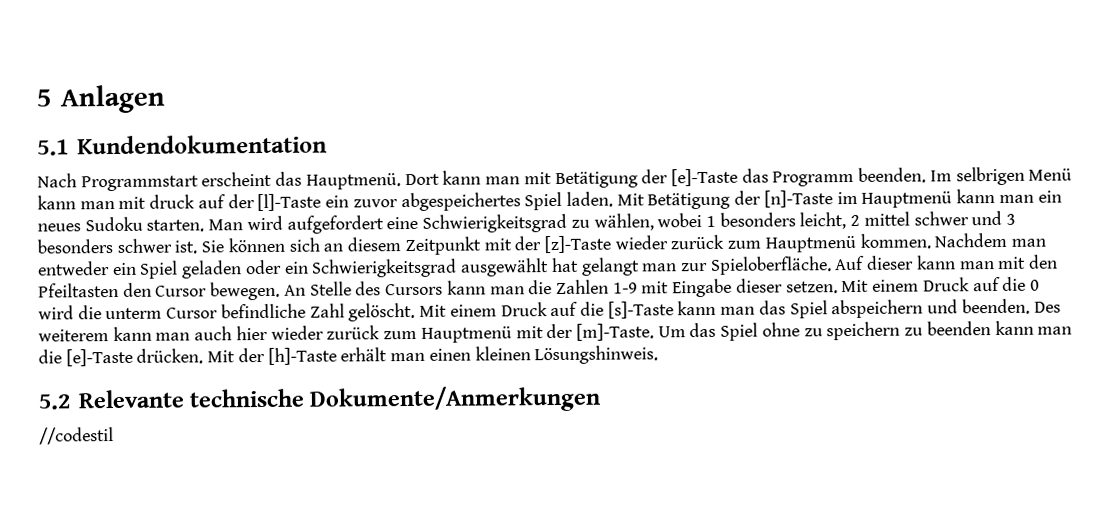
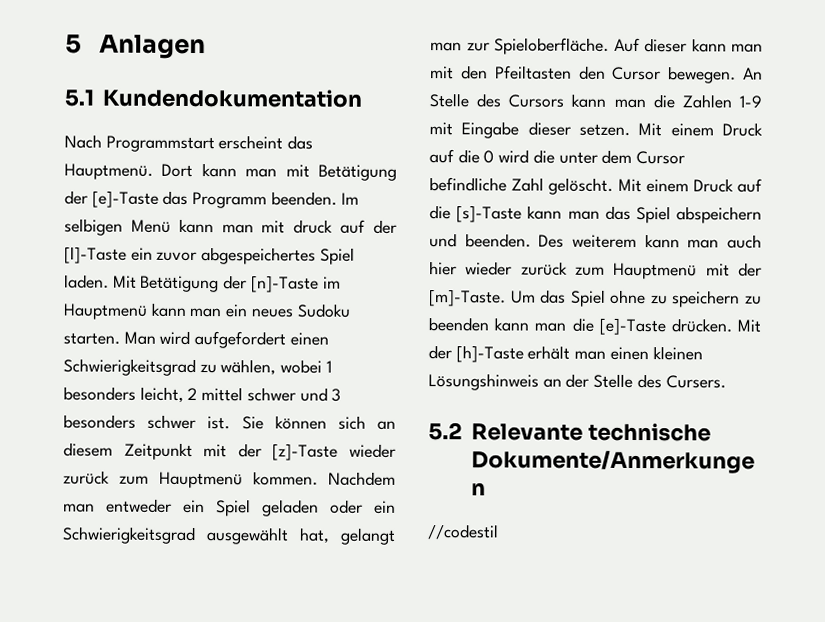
- Im selbrigen Menü kann man mit druck auf der [l]-Taste ein zuvor abgespeichertes Spiel laden.
+ Im selbigen Menü kann man mit druck auf der [l]-Taste ein zuvor abgespeichertes Spiel laden.
- Man wird aufgefordert eine Schwierigkeitsgrad zu wählen, wobei 1 besonders leicht, 2 mittel schwer und 3 besonders schwer ist.
+ Man wird aufgefordert einen Schwierigkeitsgrad zu wählen, wobei 1 besonders leicht, 2 mittel schwer und 3 besonders schwer ist.
- Nachdem man entweder ein Spiel geladen oder ein Schwierigkeitsgrad ausgewählt hat gelangt man zur Spieloberfläche.
+ Nachdem man entweder ein Spiel geladen oder ein Schwierigkeitsgrad ausgewählt hat, gelangt man zur Spieloberfläche.
- Mit einem Druck auf die 0 wird die unterm Cursor befindliche Zahl gelöscht.
+ Mit einem Druck auf die 0 wird die unter dem Cursor befindliche Zahl gelöscht.
- Mit der [h]-Taste erhält man einen kleinen Lösungshinweis.
+ Mit der [h]-Taste erhält man einen kleinen Lösungshinweis an der Stelle des Cursers.

